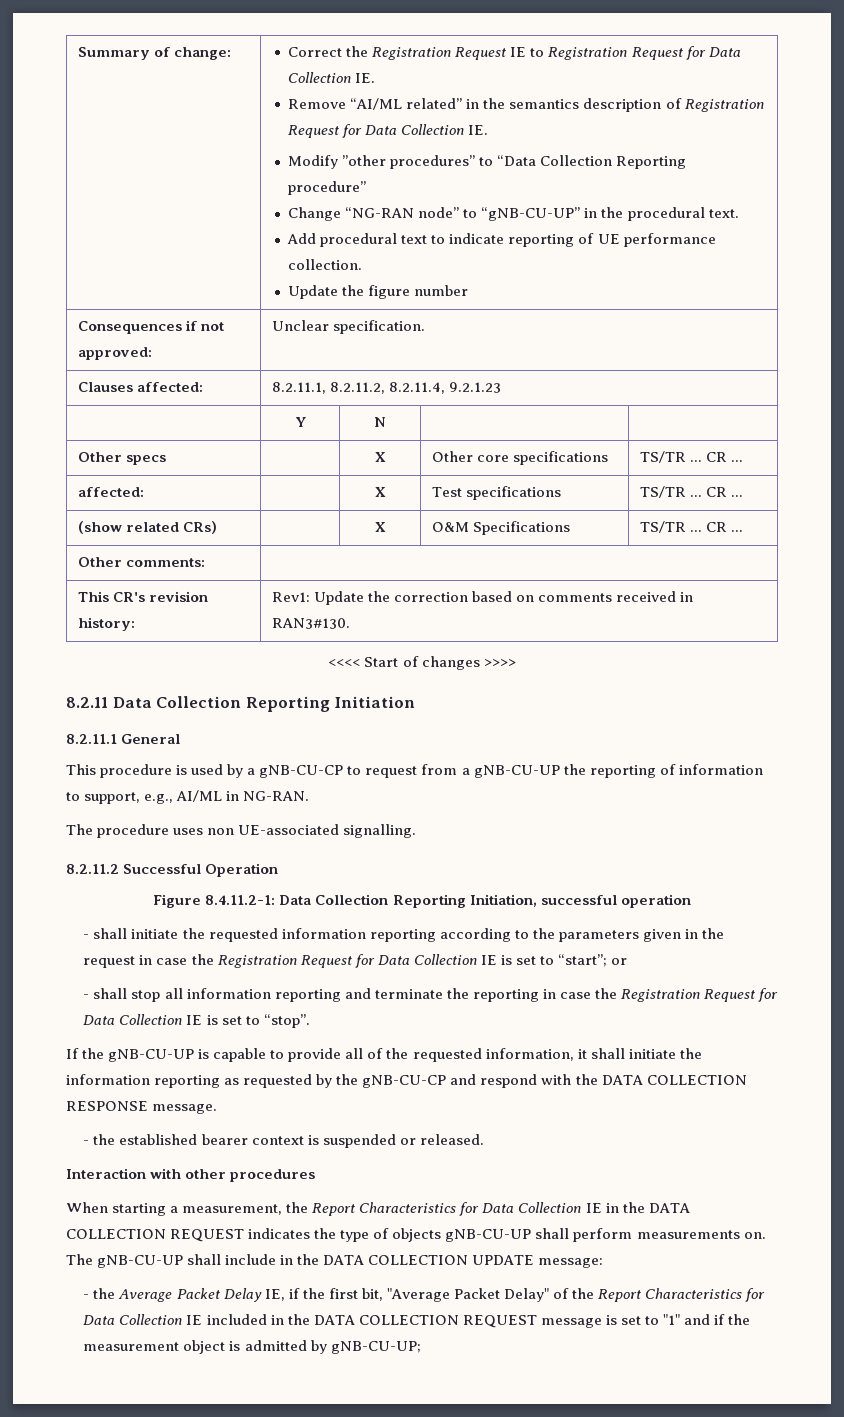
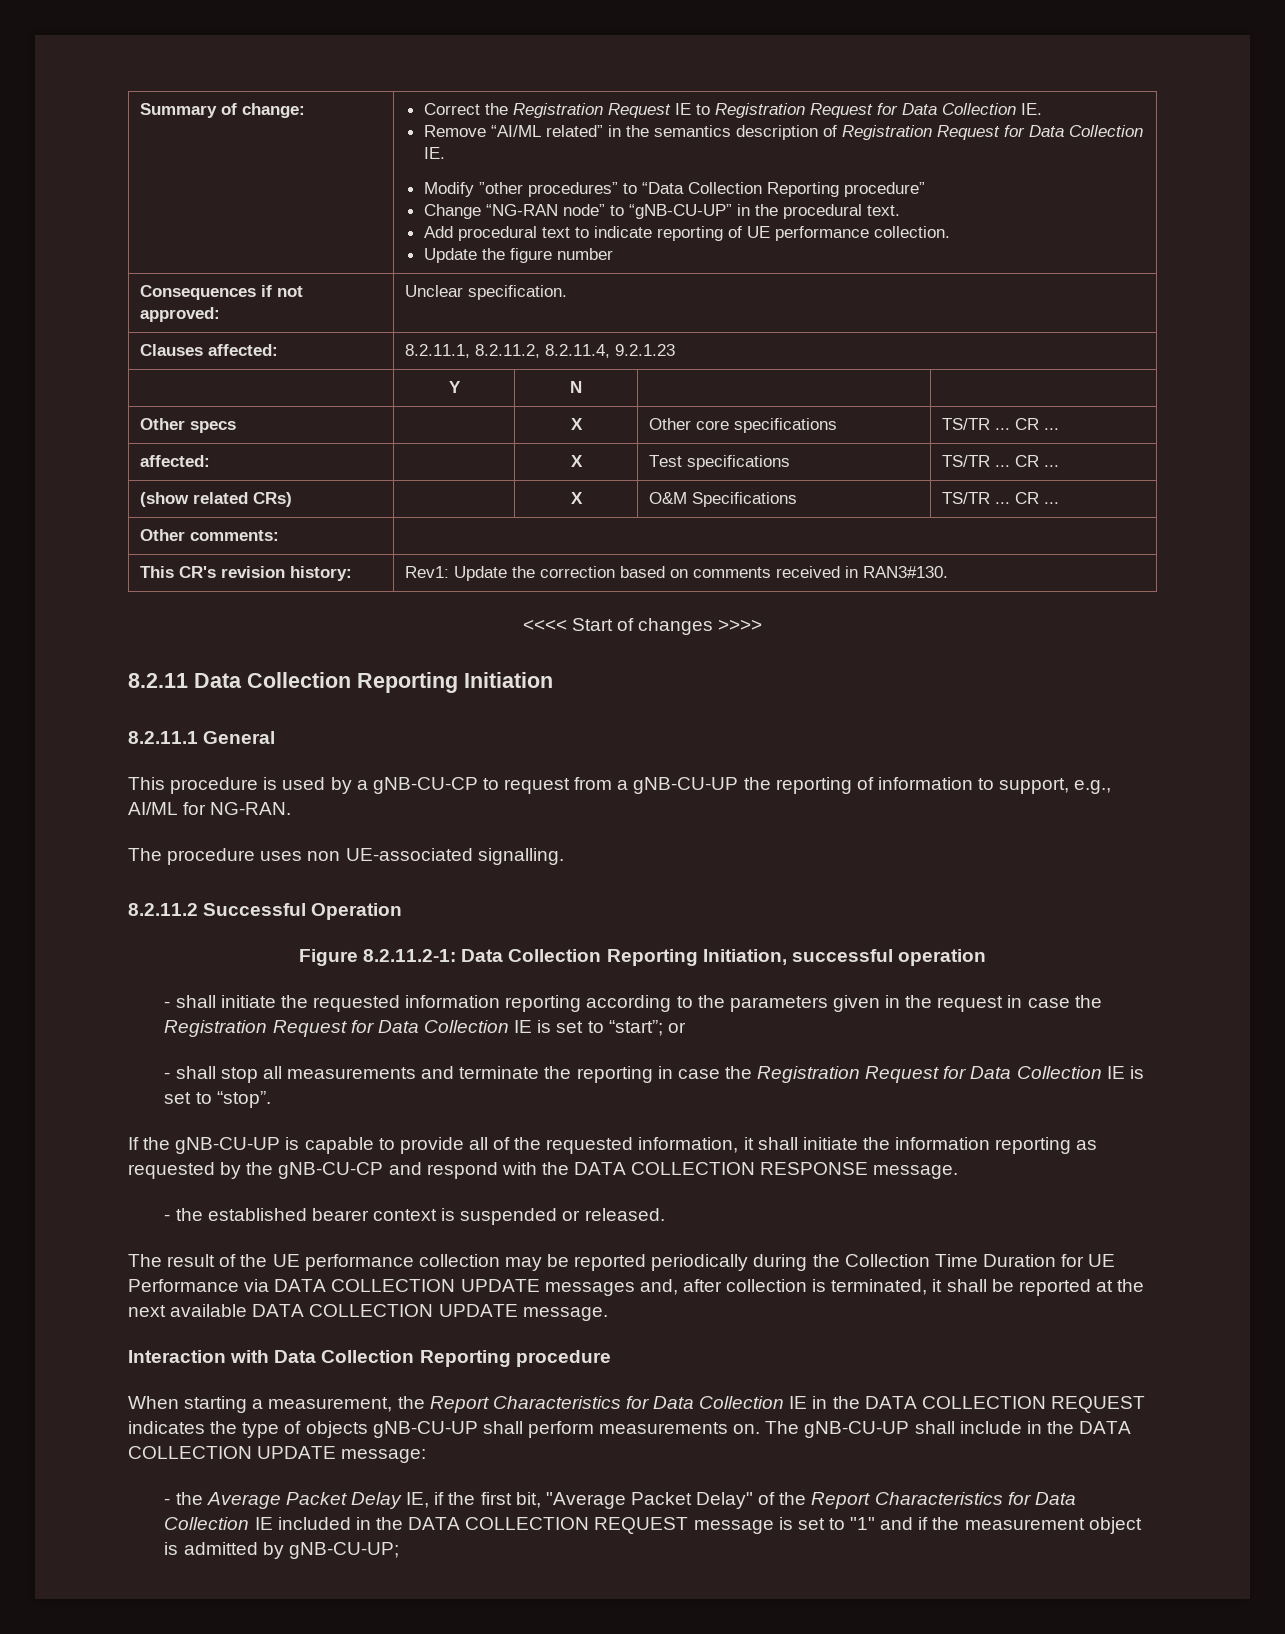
- This procedure is used by a gNB-CU-CP to request from a gNB-CU-UP the reporting of information to support, e.g., AI/ML in NG-RAN.
+ This procedure is used by a gNB-CU-CP to request from a gNB-CU-UP the reporting of information to support, e.g., AI/ML for NG-RAN.
- Figure 8.4.11.2-1: Data Collection Reporting Initiation, successful operation
+ Figure 8.2.11.2-1: Data Collection Reporting Initiation, successful operation
- - shall stop all information reporting and terminate the reporting in case the Registration Request for Data Collection IE is set to “stop”.
+ - shall stop all measurements and terminate the reporting in case the Registration Request for Data Collection IE is set to “stop”.
- Interaction with other procedures
+ The result of the UE performance collection may be reported periodically during the Collection Time Duration for UE Performance via DATA COLLECTION UPDATE messages and, after collection is terminated, it shall be reported at the next available DATA COLLECTION UPDATE message.
+ Interaction with Data Collection Reporting procedure

